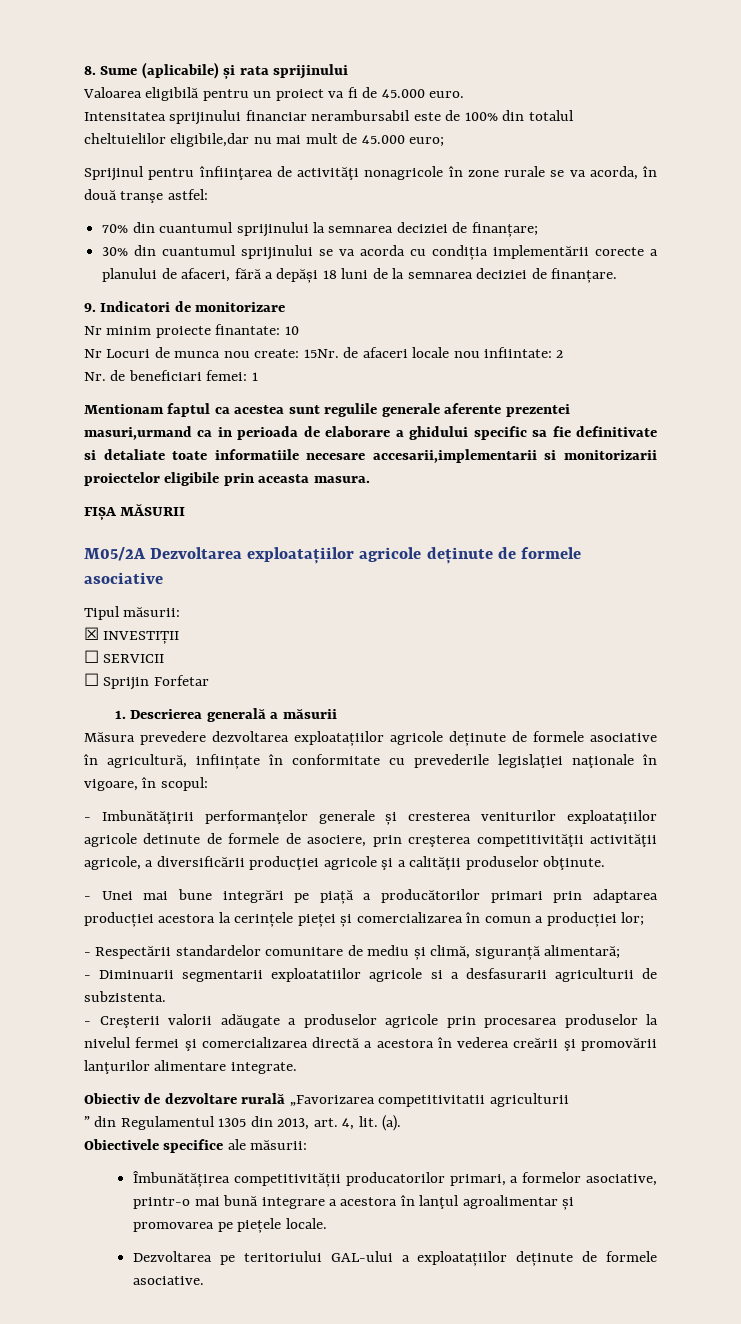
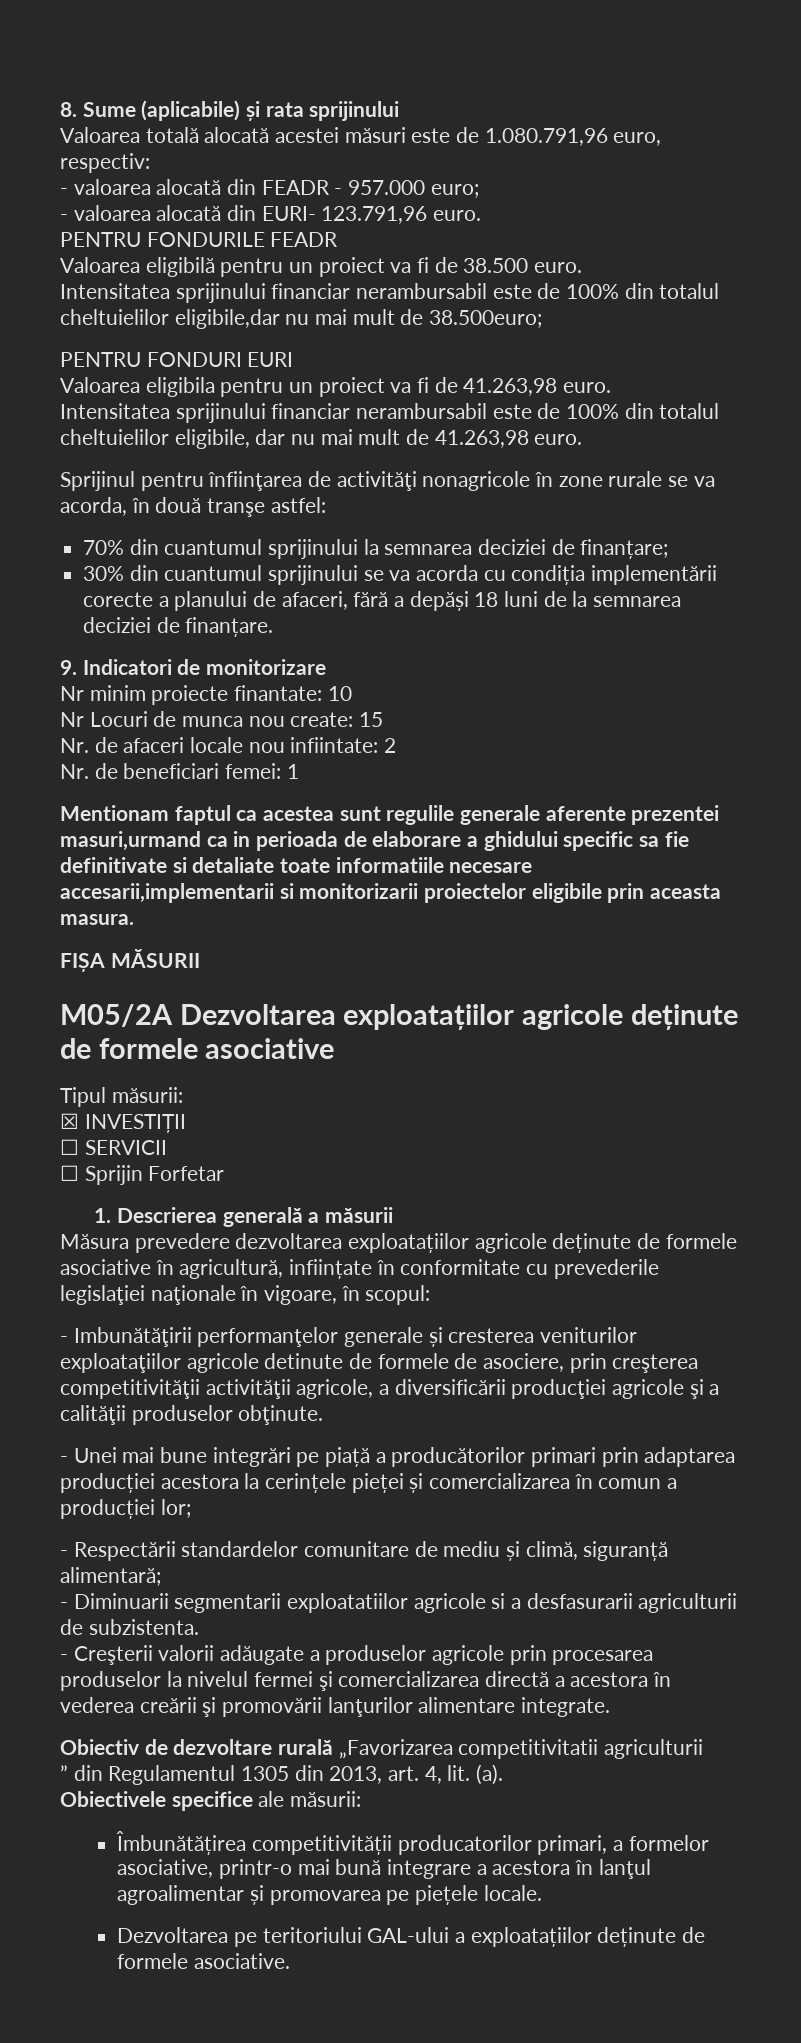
+ Valoarea totală alocată acestei măsuri este de 1.080.791,96 euro, respectiv:
+ - valoarea alocată din FEADR - 957.000 euro;
+ - valoarea alocată din EURI- 123.791,96 euro.
+ PENTRU FONDURILE FEADR
- Valoarea eligibilă pentru un proiect va fi de 45.000 euro.
+ Valoarea eligibilă pentru un proiect va fi de 38.500 euro.
- Intensitatea sprijinului financiar nerambursabil este de 100% din totalul cheltuielilor eligibile,dar nu mai mult de 45.000 euro;
+ Intensitatea sprijinului financiar nerambursabil este de 100% din totalul cheltuielilor eligibile,dar nu mai mult de 38.500euro;
+ PENTRU FONDURI EURI
+ Valoarea eligibila pentru un proiect va fi de 41.263,98 euro.
+ Intensitatea sprijinului financiar nerambursabil este de 100% din totalul cheltuielilor eligibile, dar nu mai mult de 41.263,98 euro.
- Nr Locuri de munca nou create: 15Nr. de afaceri locale nou infiintate: 2
+ Nr Locuri de munca nou create: 15
+ Nr. de afaceri locale nou infiintate: 2

